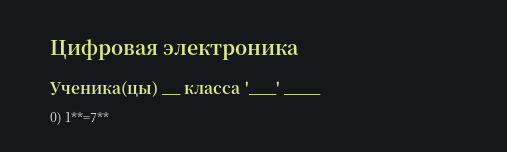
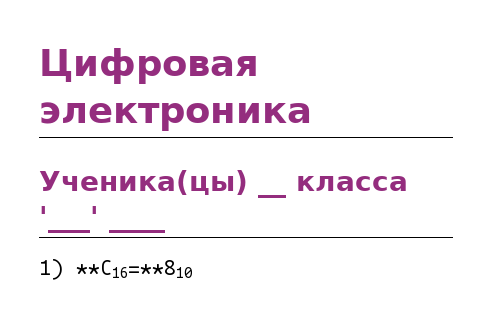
- 0) 1**=7**
+ 1) **C16=**810

